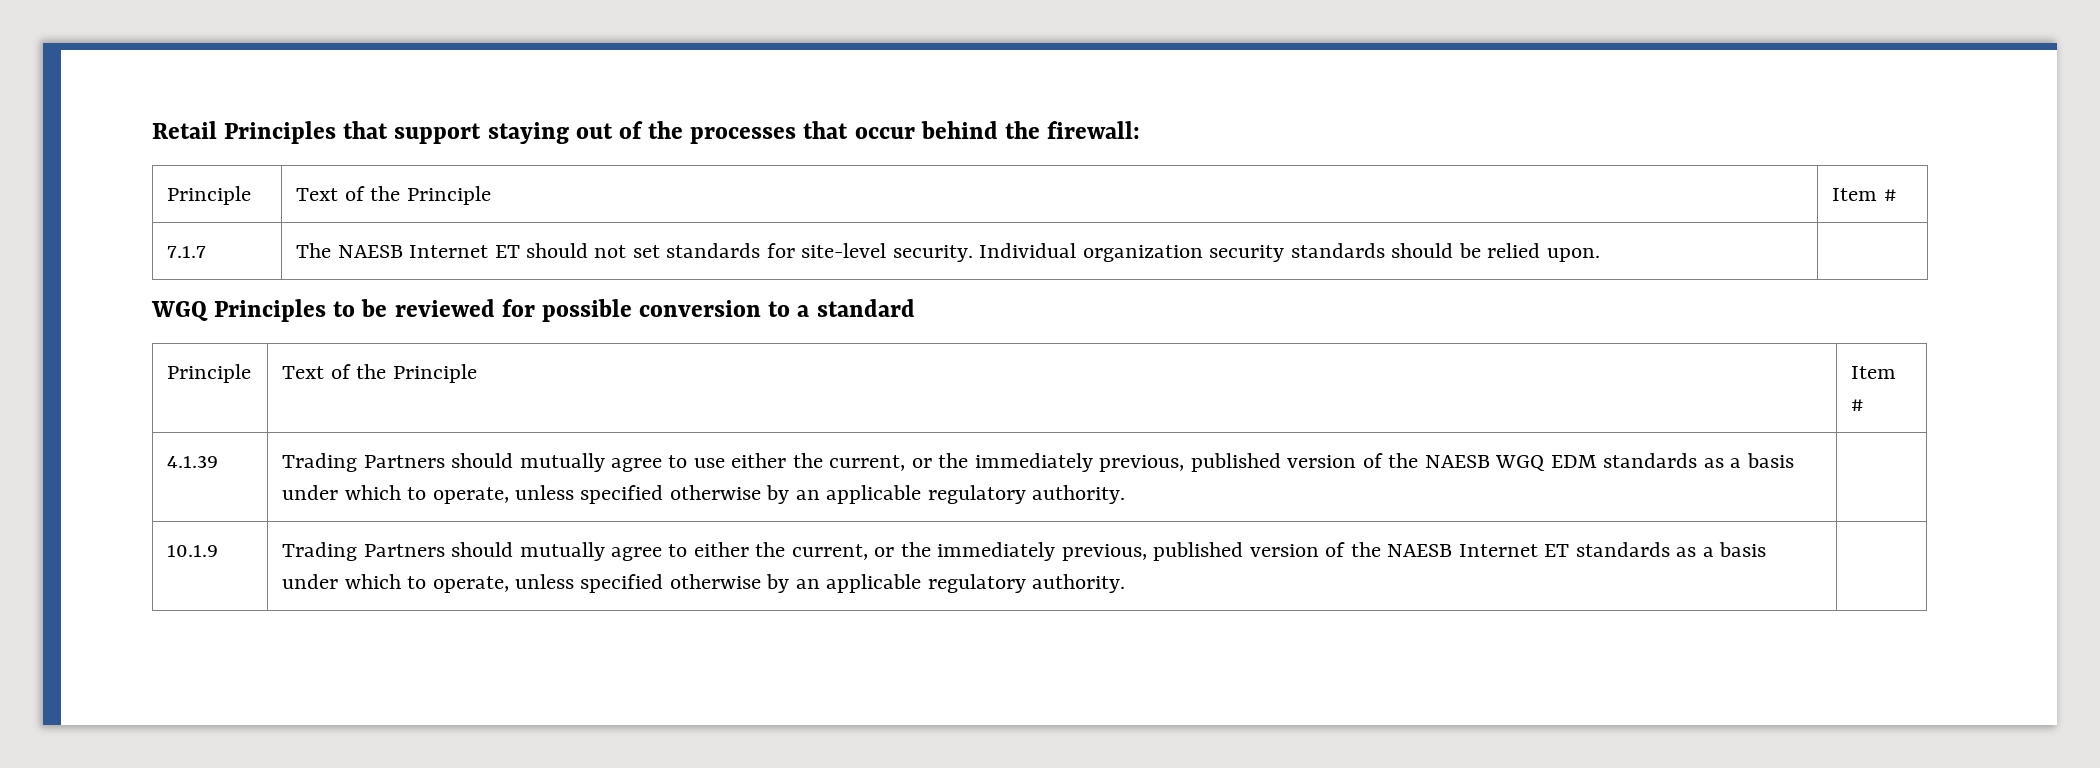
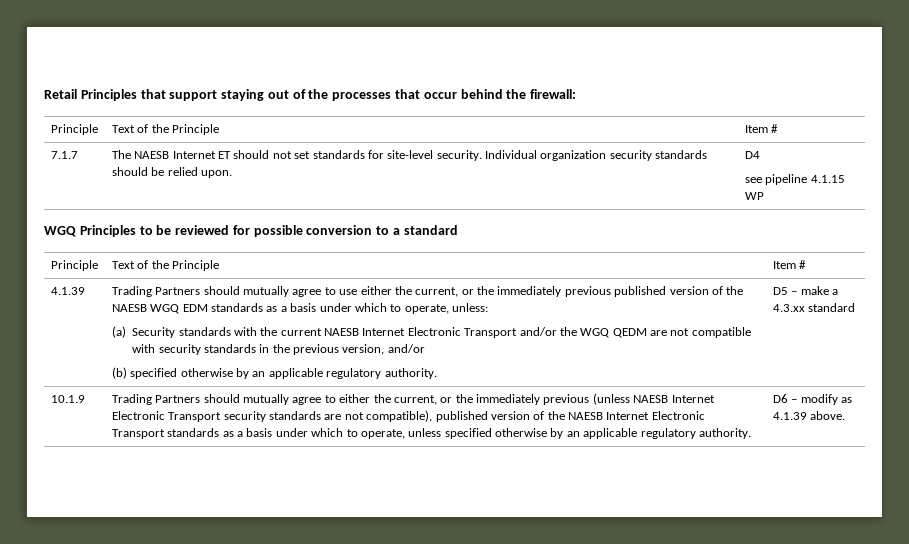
- 7.1.7 | The NAESB Internet ET should not set standards for site-level security. Individual organization security standards should be relied upon. |
+ 7.1.7 | The NAESB Internet ET should not set standards for site-level security. Individual organization security standards should be relied upon. | D4
+ see pipeline 4.1.15 WP
- Trading Partners should mutually agree to use either the current, or the immediately previous, published version of the NAESB WGQ EDM standards as a basis under which to operate, unless specified otherwise by an applicable regulatory authority. |
- 10.1.9 | Trading Partners should mutually agree to either the current, or the immediately previous, published version of the NAESB Internet ET standards as a basis under which to operate, unless specified otherwise by an applicable regulatory authority. |
+ Trading Partners should mutually agree to use either the current, or the immediately previous published version of the NAESB WGQ EDM standards as a basis under which to operate, unless:
+ (a) Security standards with the current NAESB Internet Electronic Transport and/or the WGQ QEDM are not compatible with security standards in the previous version, and/or
+ (b) specified otherwise by an applicable regulatory authority. | D5 – make a 4.3.xx standard
+ 10.1.9 | Trading Partners should mutually agree to either the current, or the immediately previous (unless NAESB Internet Electronic Transport security standards are not compatible), published version of the NAESB Internet Electronic Transport standards as a basis under which to operate, unless specified otherwise by an applicable regulatory authority. | D6 – modify as 4.1.39 above.

